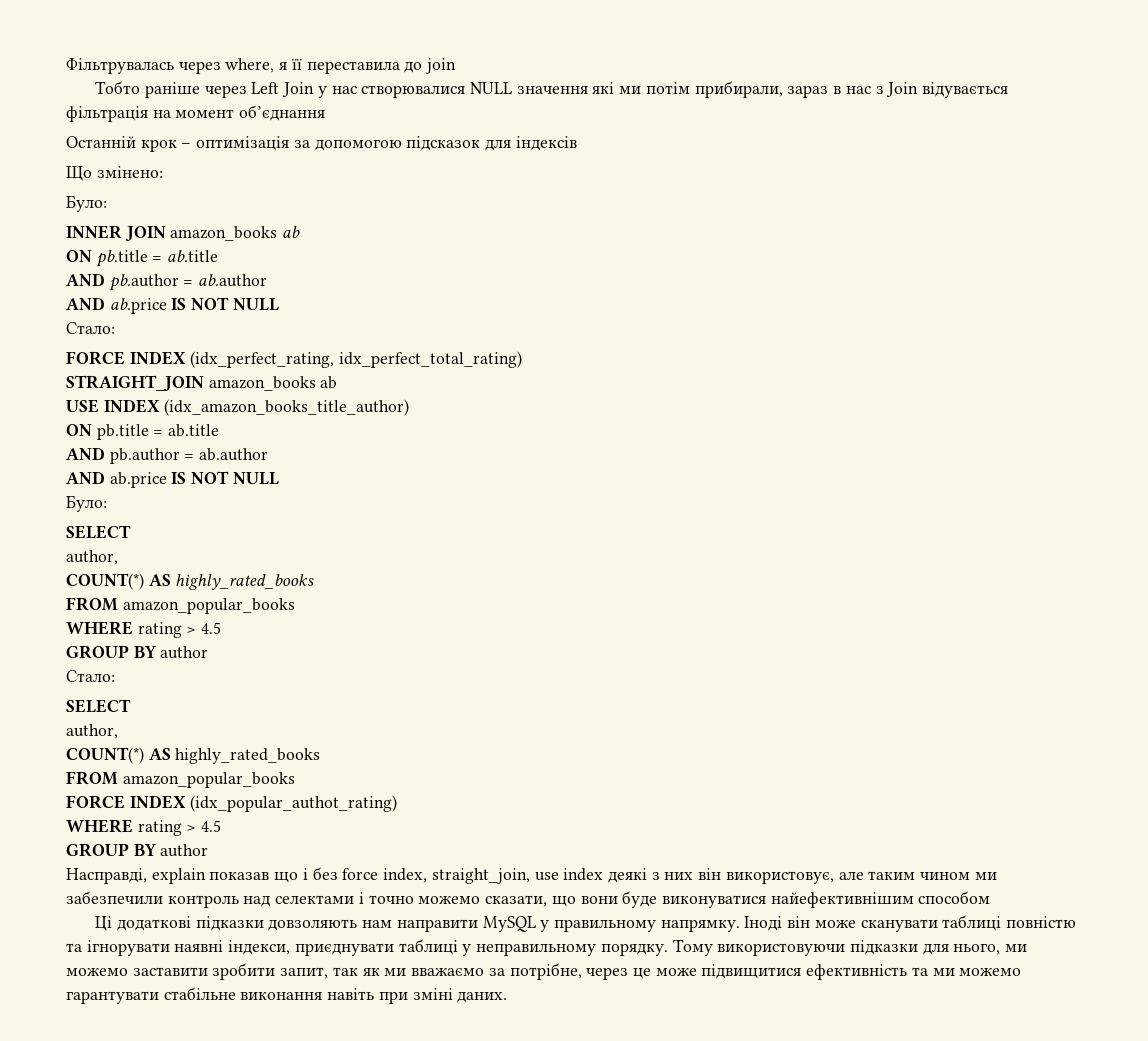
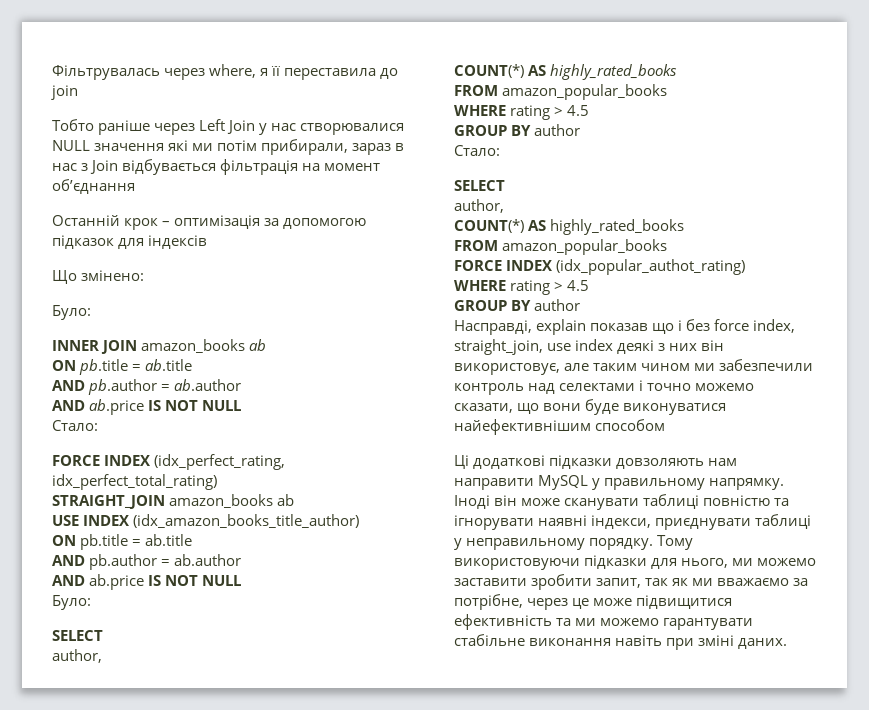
- Тобто раніше через Left Join у нас створювалися NULL значення які ми потім прибирали, зараз в нас з Join відувається фільтрація на момент об’єднання
+ Тобто раніше через Left Join у нас створювалися NULL значення які ми потім прибирали, зараз в нас з Join відбувається фільтрація на момент об’єднання
- Останній крок – оптимізація за допомогою підсказок для індексів
+ Останній крок – оптимізація за допомогою підказок для індексів

